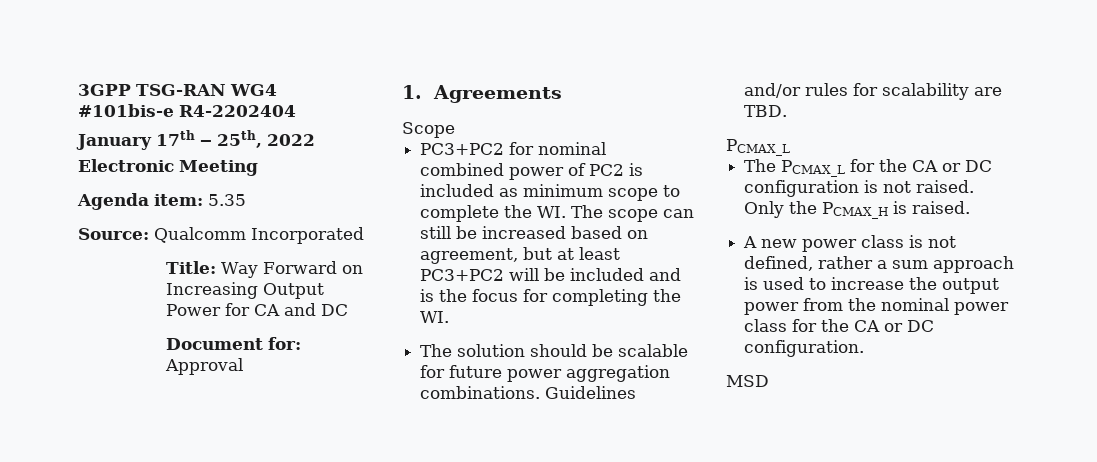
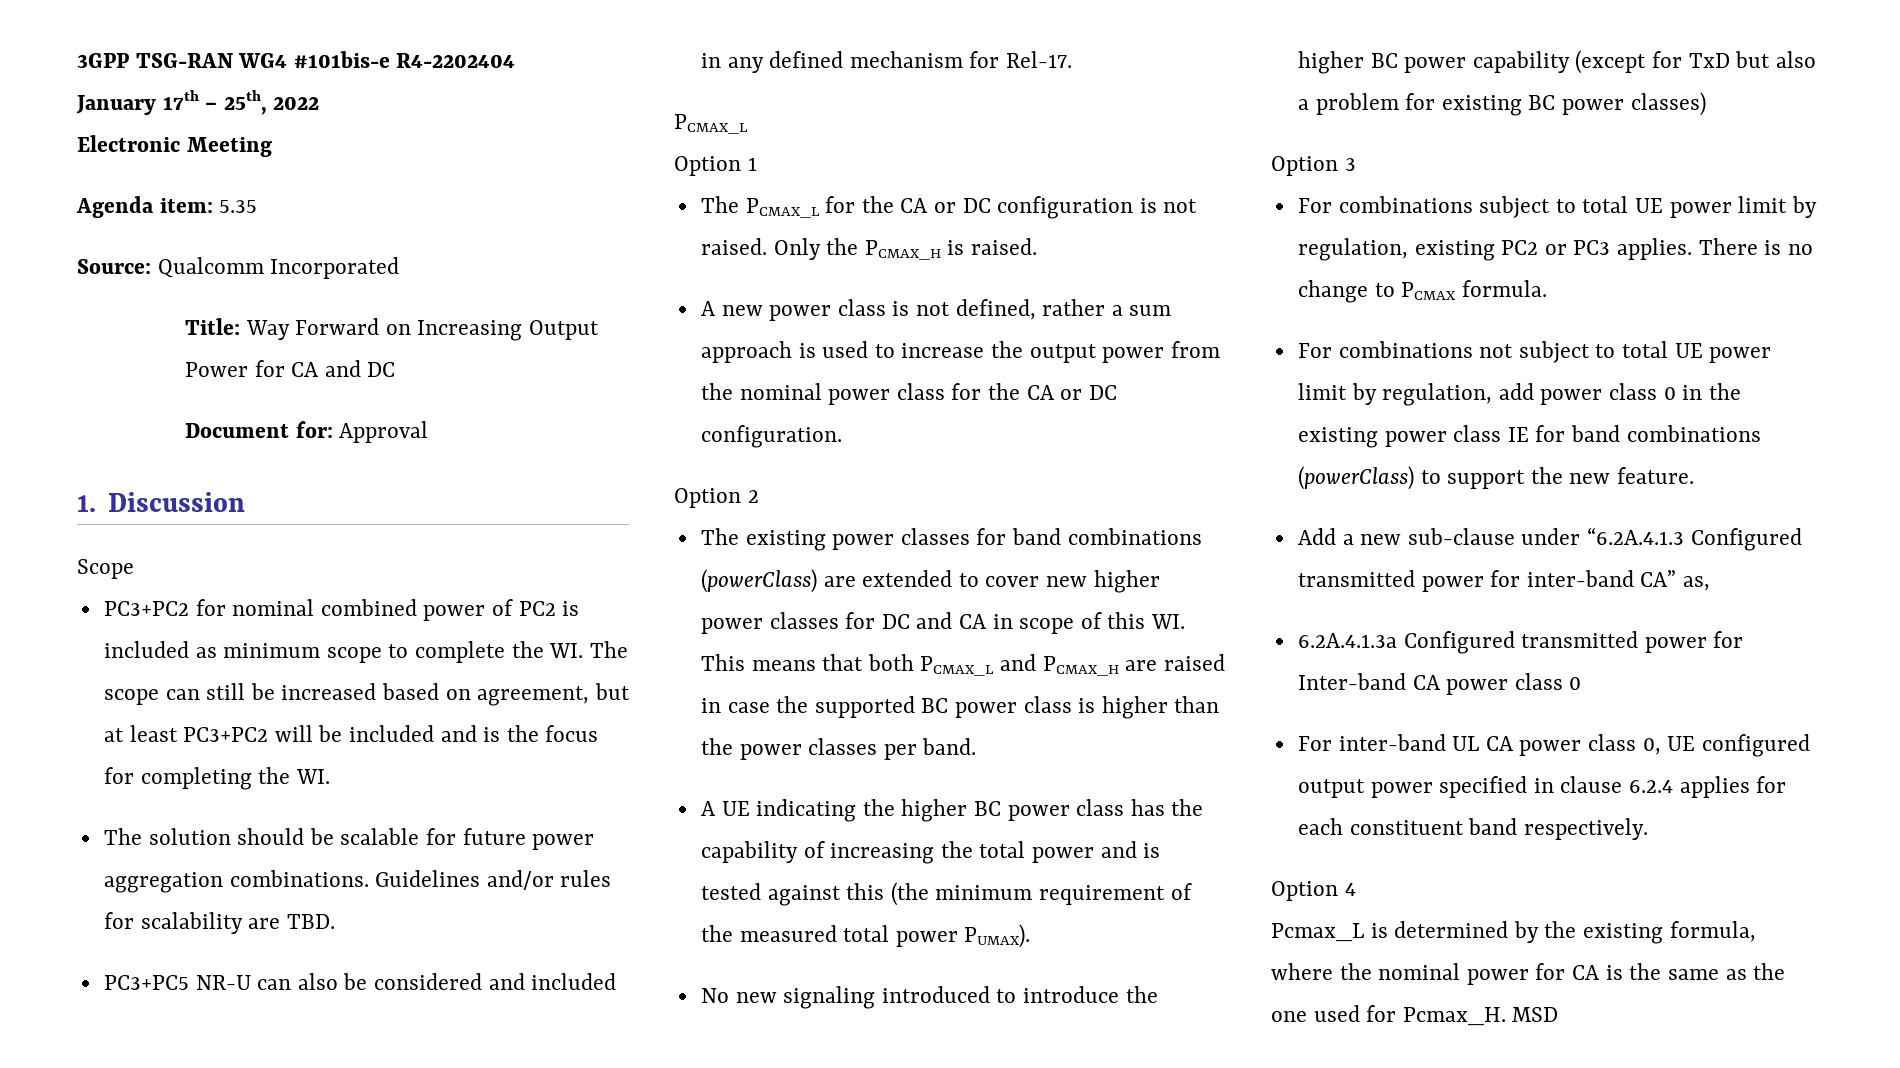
- 1. Agreements
+ 1. Discussion
  Guidelines and/or rules for scalability are TBD.
+ PC3+PC5 NR-U can also be considered and included in any defined mechanism for Rel-17.
  PCMAX_L
+ Option 1
+ Option 2
+ The existing power classes for band combinations (powerClass) are extended to cover new higher power classes for DC and CA in scope of this WI. This means that both PCMAX_L and PCMAX_H are raised in case the supported BC power class is higher than the power classes per band.
+ A UE indicating the higher BC power class has the capability of increasing the total power and is tested against this (the minimum requirement of the measured total power PUMAX).
+ No new signaling introduced to introduce the higher BC power capability (except for TxD but also a problem for existing BC power classes)
+ Option 3
+ For combinations subject to total UE power limit by regulation, existing PC2 or PC3 applies. There is no change to PCMAX formula.
+ For combinations not subject to total UE power limit by regulation, add power class 0 in the existing power class IE for band combinations (powerClass) to support the new feature.
+ Add a new sub-clause under “6.2A.4.1.3 Configured transmitted power for inter-band CA” as,
+ 6.2A.4.1.3a Configured transmitted power for Inter-band CA power class 0
+ For inter-band UL CA power class 0, UE configured output power specified in clause 6.2.4 applies for each constituent band respectively.
+ Option 4
+ Pcmax_L is determined by the existing formula, where the nominal power for CA is the same as the one used for Pcmax_H.

